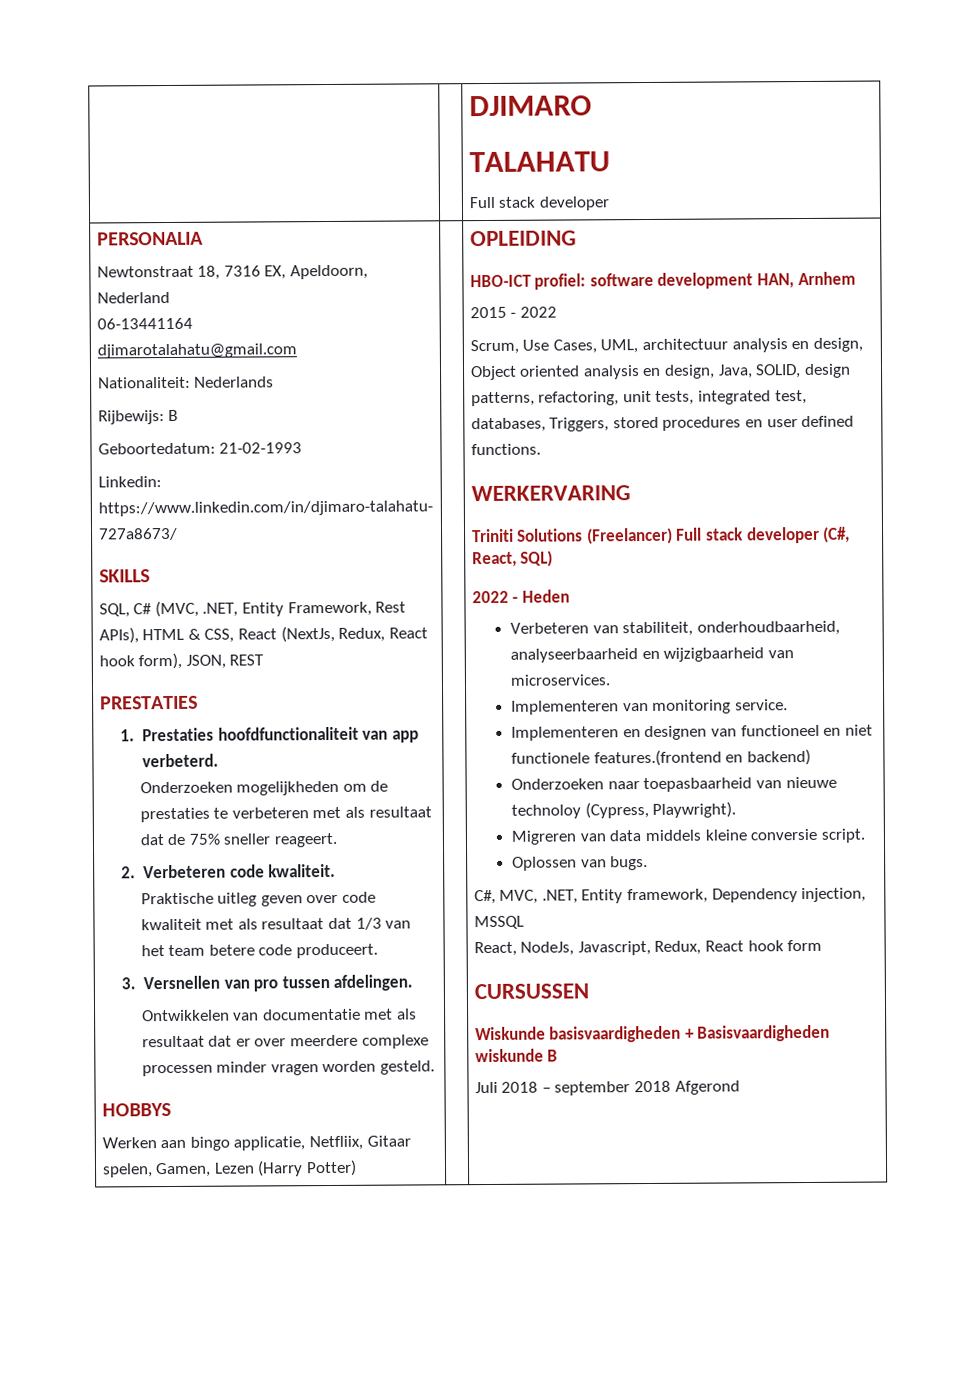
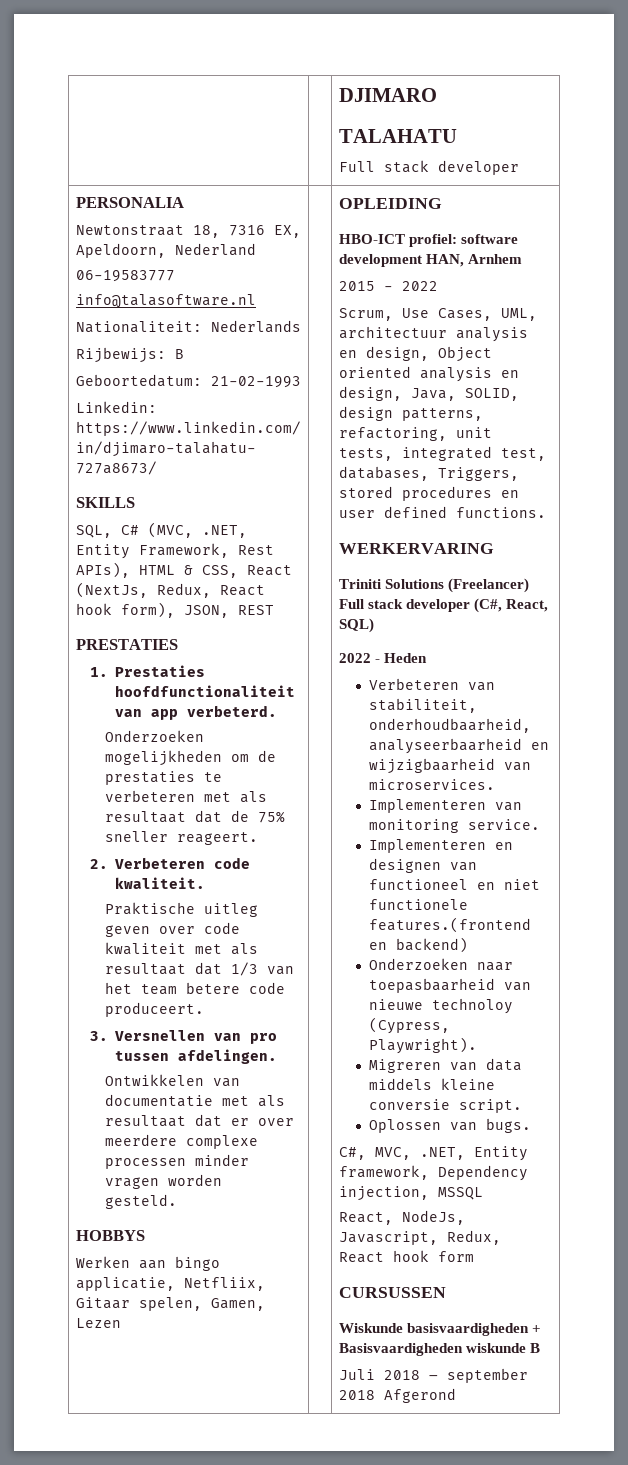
- 06-13441164
- djimarotalahatu@gmail.com
+ 06-19583777
+ info@talasoftware.nl
- Werken aan bingo applicatie, Netfliix, Gitaar spelen, Gamen, Lezen (Harry Potter)
+ Werken aan bingo applicatie, Netfliix, Gitaar spelen, Gamen, Lezen

